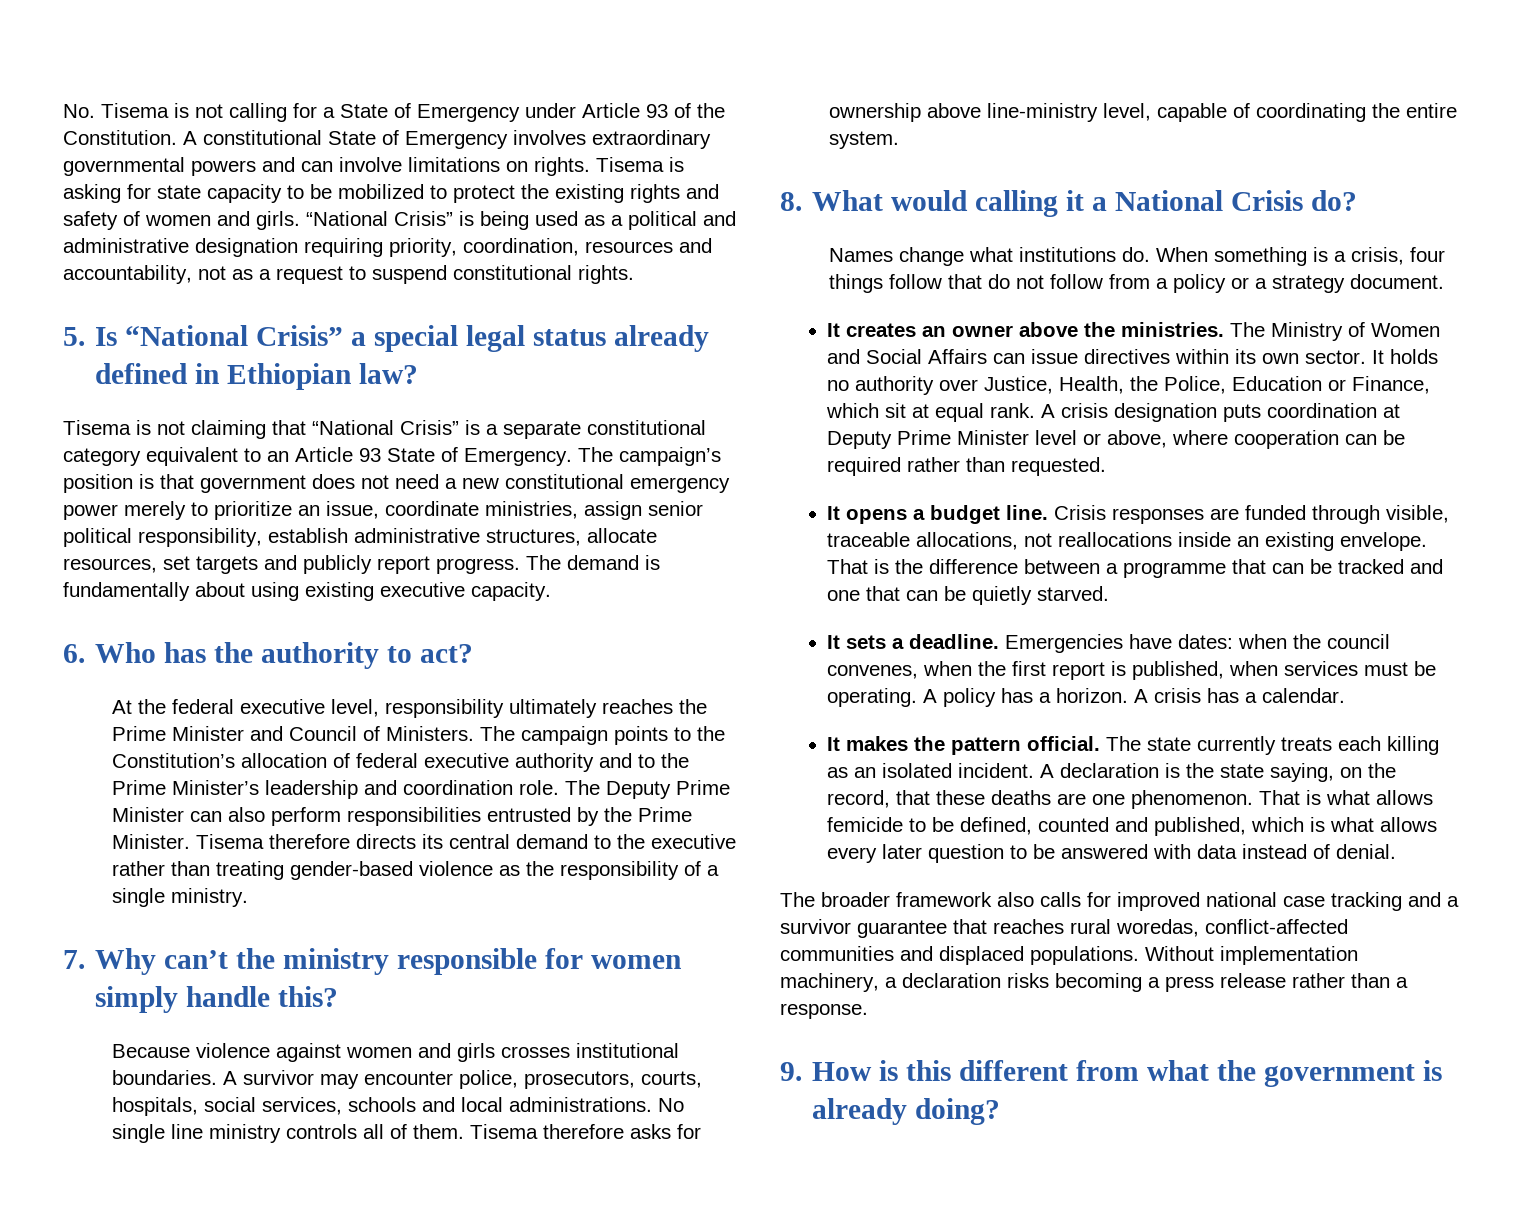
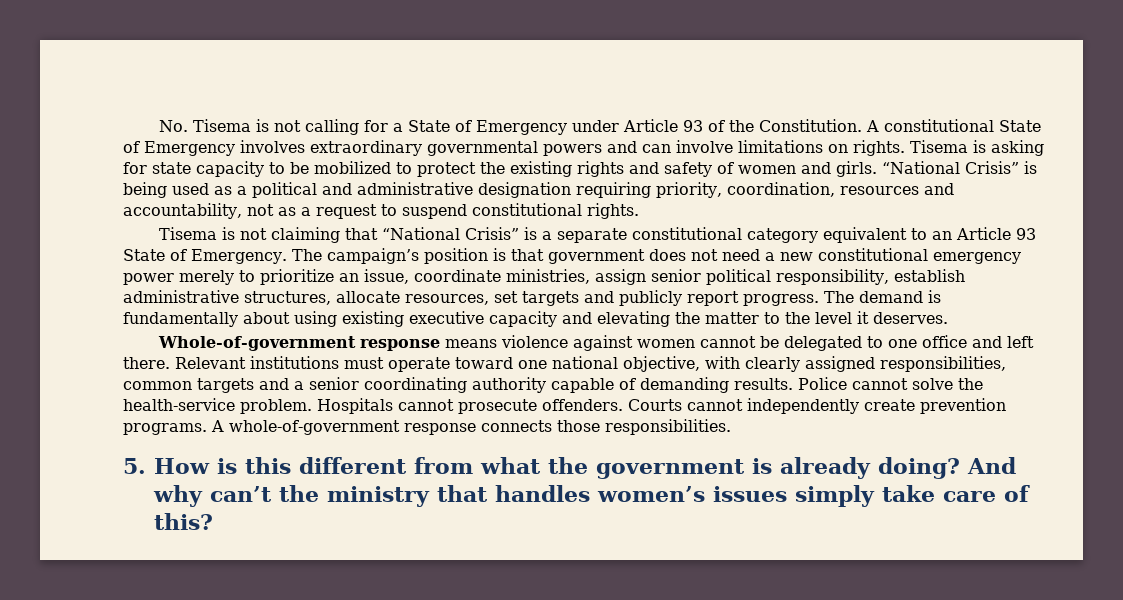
- 5. Is “National Crisis” a special legal status already defined in Ethiopian law?
- The demand is fundamentally about using existing executive capacity.
- 6. Who has the authority to act?
- At the federal executive level, responsibility ultimately reaches the Prime Minister and Council of Ministers. The campaign points to the Constitution’s allocation of federal executive authority and to the Prime Minister’s leadership and coordination role. The Deputy Prime Minister can also perform responsibilities entrusted by the Prime Minister. Tisema therefore directs its central demand to the executive rather than treating gender-based violence as the responsibility of a single ministry.
- 7. Why can’t the ministry responsible for women simply handle this?
- Because violence against women and girls crosses institutional boundaries. A survivor may encounter police, prosecutors, courts, hospitals, social services, schools and local administrations. No single line ministry controls all of them. Tisema therefore asks for ownership above line-ministry level, capable of coordinating the entire system.
- 8. What would calling it a National Crisis do?
- Names change what institutions do. When something is a crisis, four things follow that do not follow from a policy or a strategy document.
- It creates an owner above the ministries. The Ministry of Women and Social Affairs can issue directives within its own sector. It holds no authority over Justice, Health, the Police, Education or Finance, which sit at equal rank. A crisis designation puts coordination at Deputy Prime Minister level or above, where cooperation can be required rather than requested.
- It opens a budget line. Crisis responses are funded through visible, traceable allocations, not reallocations inside an existing envelope. That is the difference between a programme that can be tracked and one that can be quietly starved.
- It sets a deadline. Emergencies have dates: when the council convenes, when the first report is published, when services must be operating. A policy has a horizon. A crisis has a calendar.
- It makes the pattern official. The state currently treats each killing as an isolated incident. A declaration is the state saying, on the record, that these deaths are one phenomenon. That is what allows femicide to be defined, counted and published, which is what allows every later question to be answered with data instead of denial.
- The broader framework also calls for improved national case tracking and a survivor guarantee that reaches rural woredas, conflict-affected communities and displaced populations. Without implementation machinery, a declaration risks becoming a press release rather than a response.
- 9. How is this different from what the government is already doing?
+ The demand is fundamentally about using existing executive capacity and elevating the matter to the level it deserves.
+ Whole-of-government response means violence against women cannot be delegated to one office and left there. Relevant institutions must operate toward one national objective, with clearly assigned responsibilities, common targets and a senior coordinating authority capable of demanding results. Police cannot solve the health-service problem. Hospitals cannot prosecute offenders. Courts cannot independently create prevention programs. A whole-of-government response connects those responsibilities.
+ 5. How is this different from what the government is already doing?
+ And why can’t the ministry that handles women’s issues simply take care of this?

